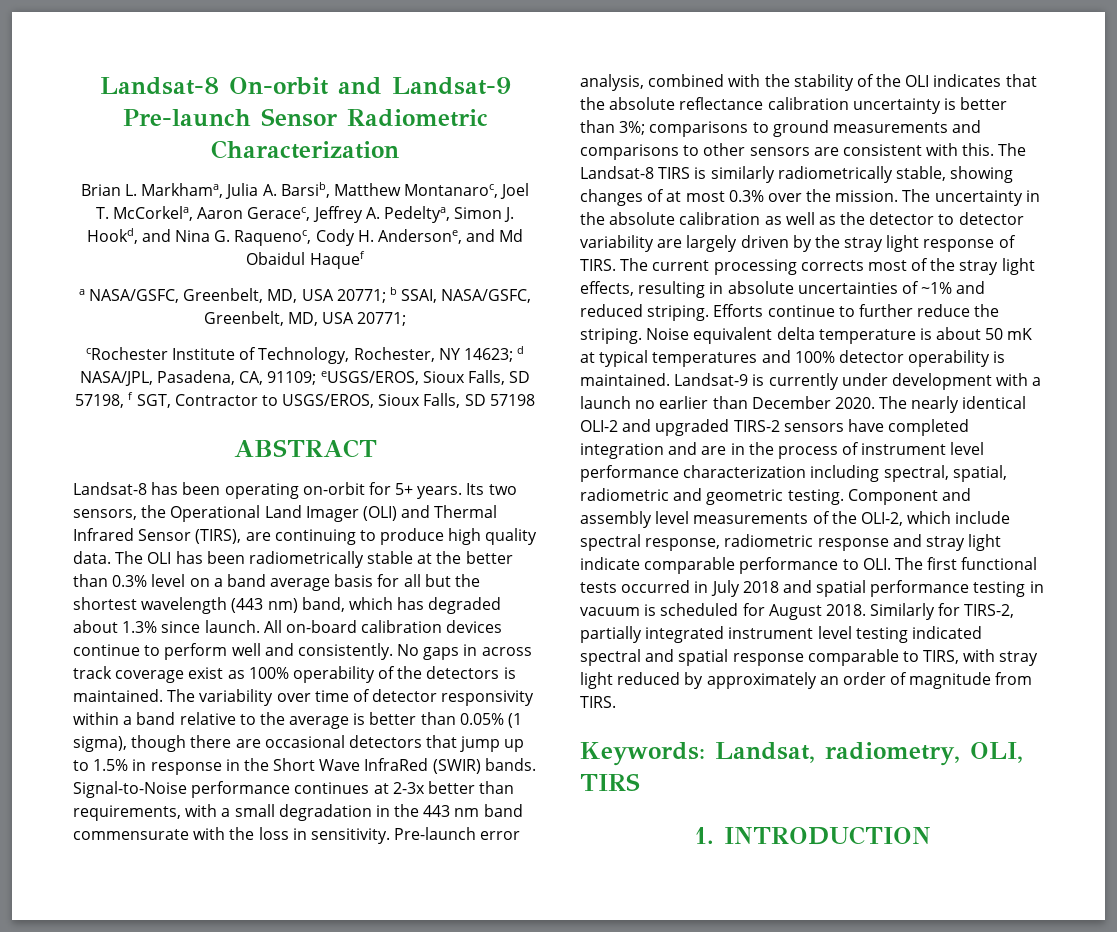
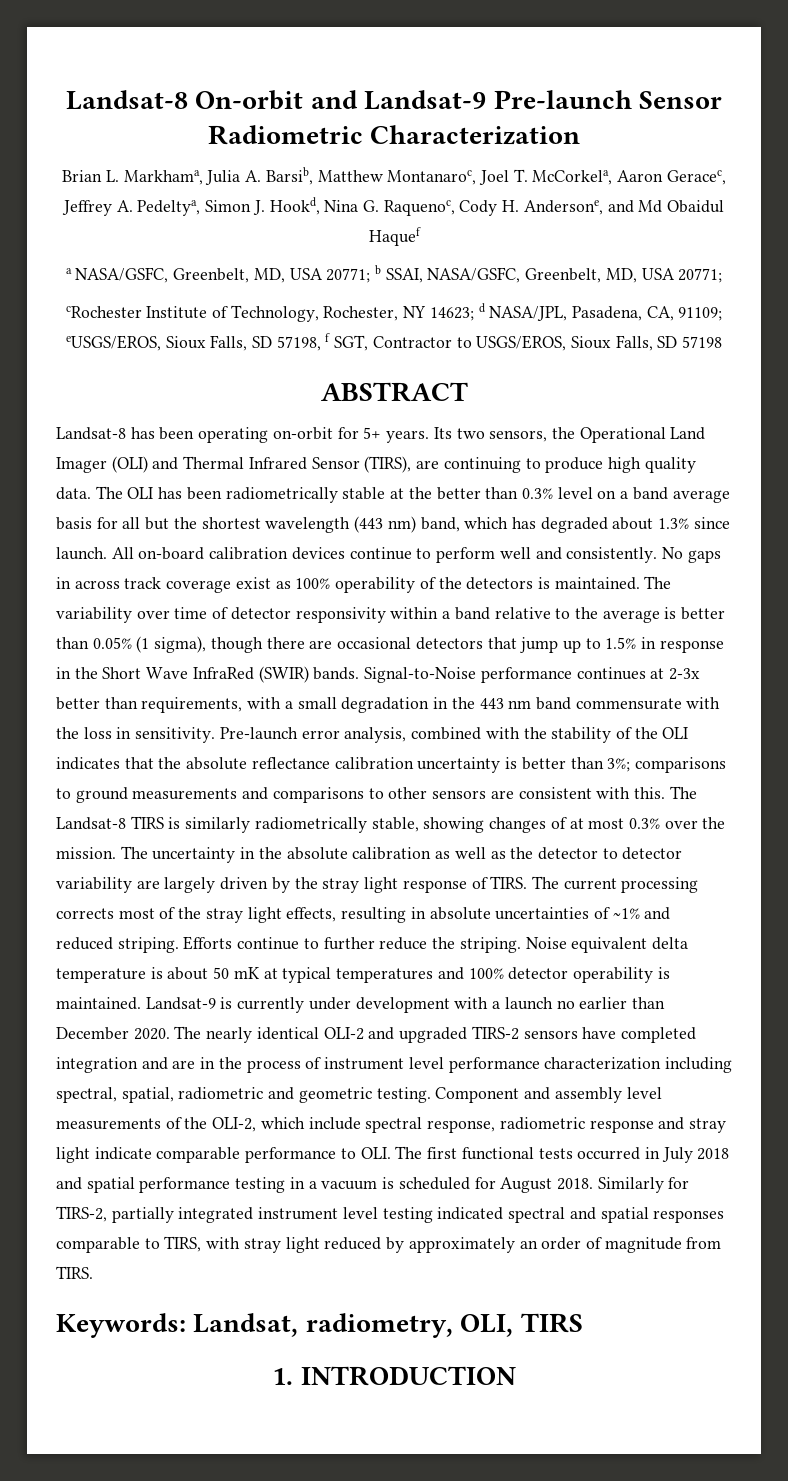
- Brian L. Markhama, Julia A. Barsib, Matthew Montanaroc, Joel T. McCorkela, Aaron Geracec, Jeffrey A. Pedeltya, Simon J. Hookd, and Nina G. Raquenoc, Cody H. Andersone, and Md Obaidul Haquef
+ Brian L. Markhama, Julia A. Barsib, Matthew Montanaroc, Joel T. McCorkela, Aaron Geracec, Jeffrey A. Pedeltya, Simon J. Hookd, Nina G. Raquenoc, Cody H. Andersone, and Md Obaidul Haquef
- Component and assembly level measurements of the OLI-2, which include spectral response, radiometric response and stray light indicate comparable performance to OLI. The first functional tests occurred in July 2018 and spatial performance testing in vacuum is scheduled for August 2018.
+ Component and assembly level measurements of the OLI-2, which include spectral response, radiometric response and stray light indicate comparable performance to OLI. The first functional tests occurred in July 2018 and spatial performance testing in a vacuum is scheduled for August 2018.
- Similarly for TIRS-2, partially integrated instrument level testing indicated spectral and spatial response comparable to TIRS, with stray light reduced by approximately an order of magnitude from TIRS.
+ Similarly for TIRS-2, partially integrated instrument level testing indicated spectral and spatial responses comparable to TIRS, with stray light reduced by approximately an order of magnitude from TIRS.

